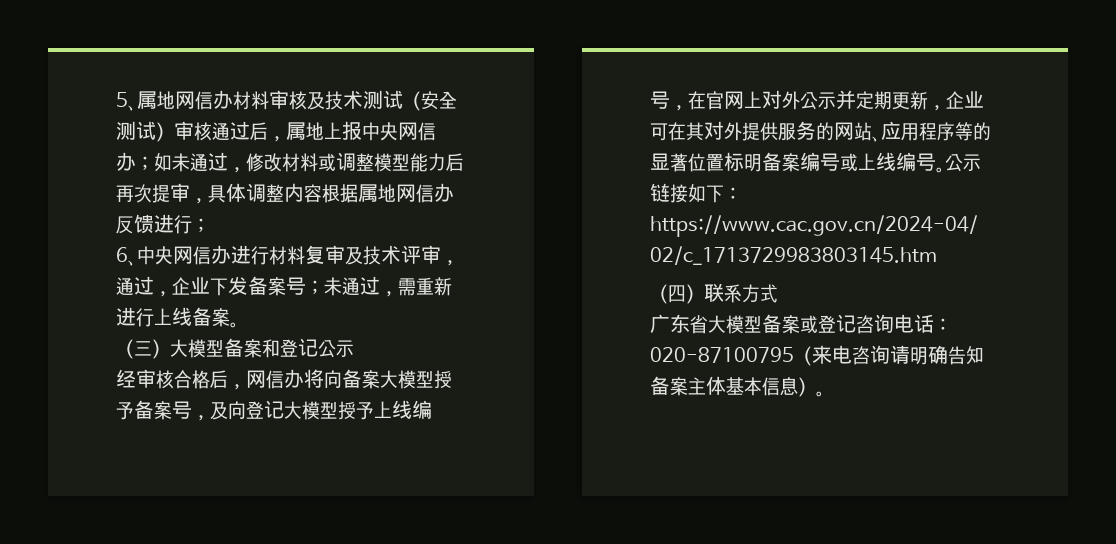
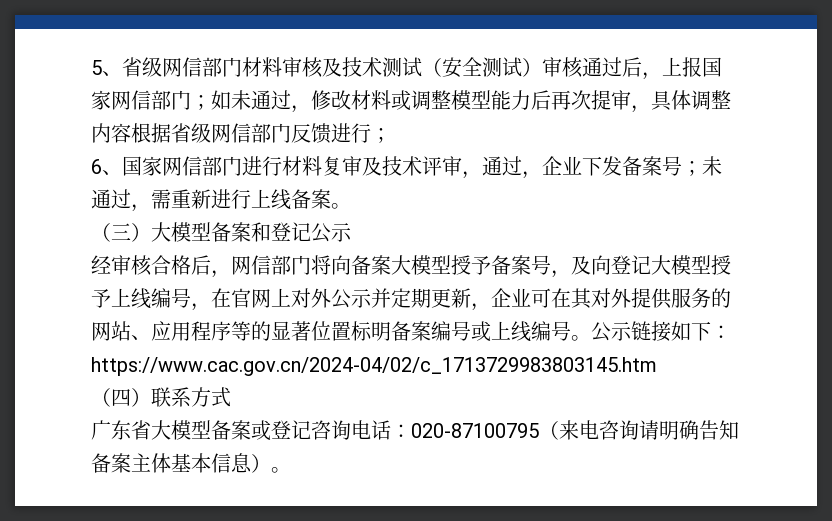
- 5、属地网信办材料审核及技术测试（安全测试）审核通过后，属地上报中央网信办；如未通过，修改材料或调整模型能力后再次提审，具体调整内容根据属地网信办反馈进行；
+ 5、省级网信部门材料审核及技术测试（安全测试）审核通过后，上报国家网信部门；如未通过，修改材料或调整模型能力后再次提审，具体调整内容根据省级网信部门反馈进行；
- 6、中央网信办进行材料复审及技术评审，通过，企业下发备案号；未通过，需重新进行上线备案。
+ 6、国家网信部门进行材料复审及技术评审，通过，企业下发备案号；未通过，需重新进行上线备案。
- 经审核合格后，网信办将向备案大模型授予备案号，及向登记大模型授予上线编号，在官网上对外公示并定期更新，企业可在其对外提供服务的网站、应用程序等的显著位置标明备案编号或上线编号。
+ 经审核合格后，网信部门将向备案大模型授予备案号，及向登记大模型授予上线编号，在官网上对外公示并定期更新，企业可在其对外提供服务的网站、应用程序等的显著位置标明备案编号或上线编号。

